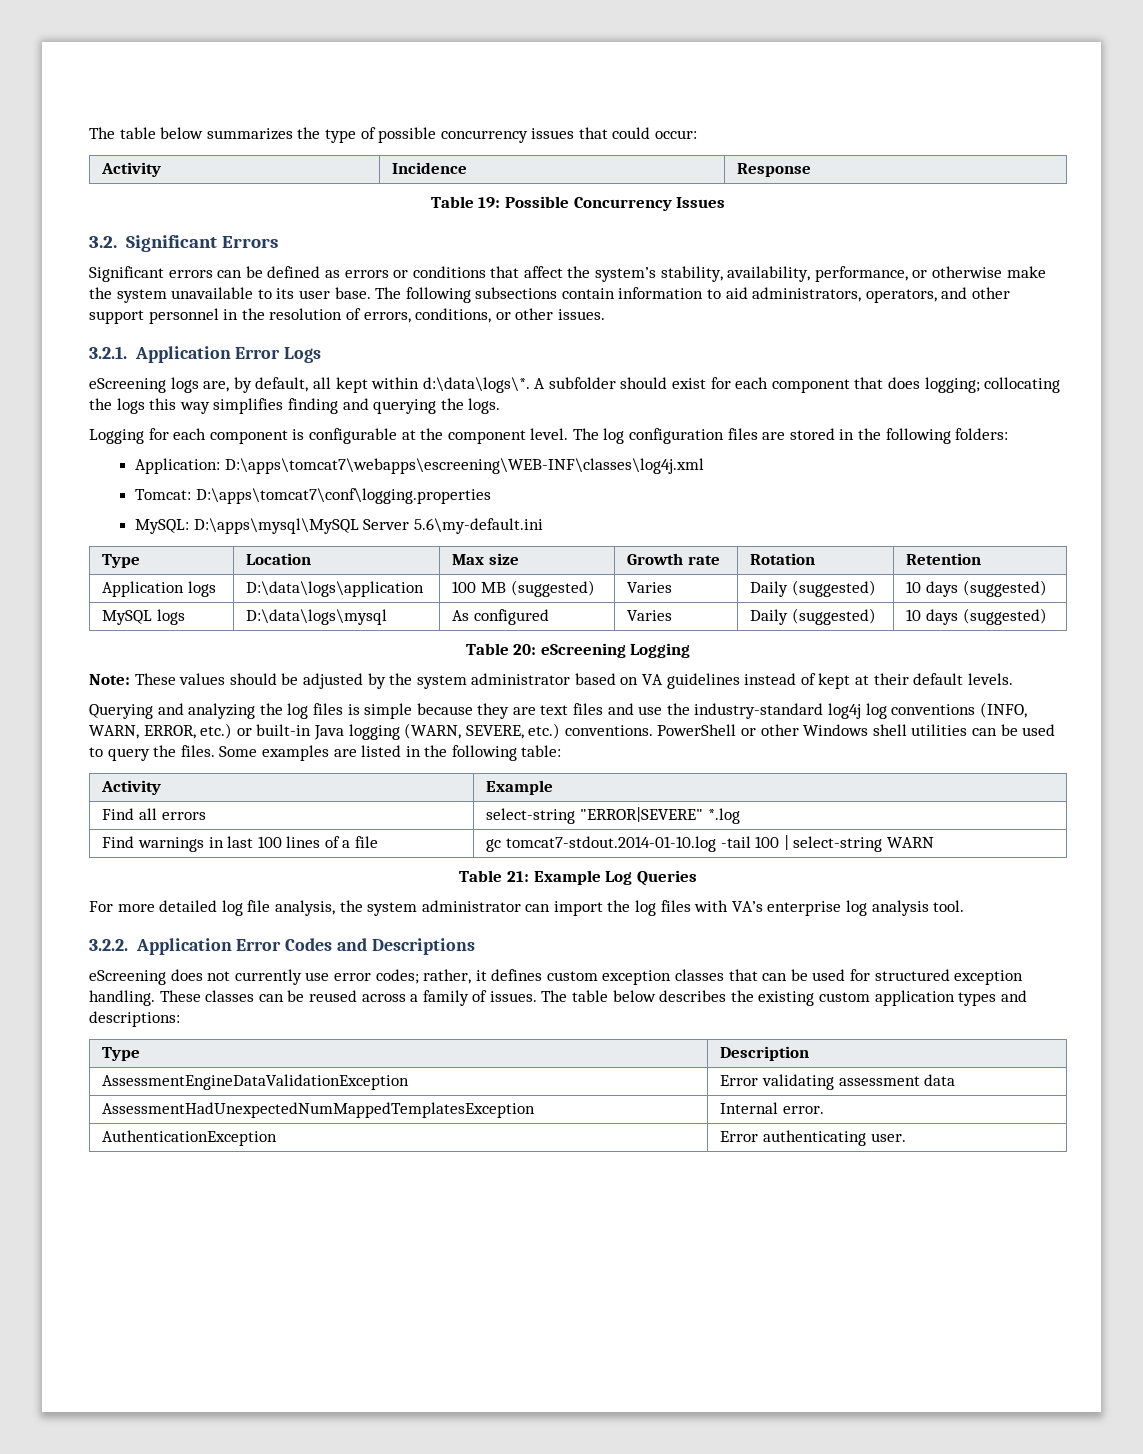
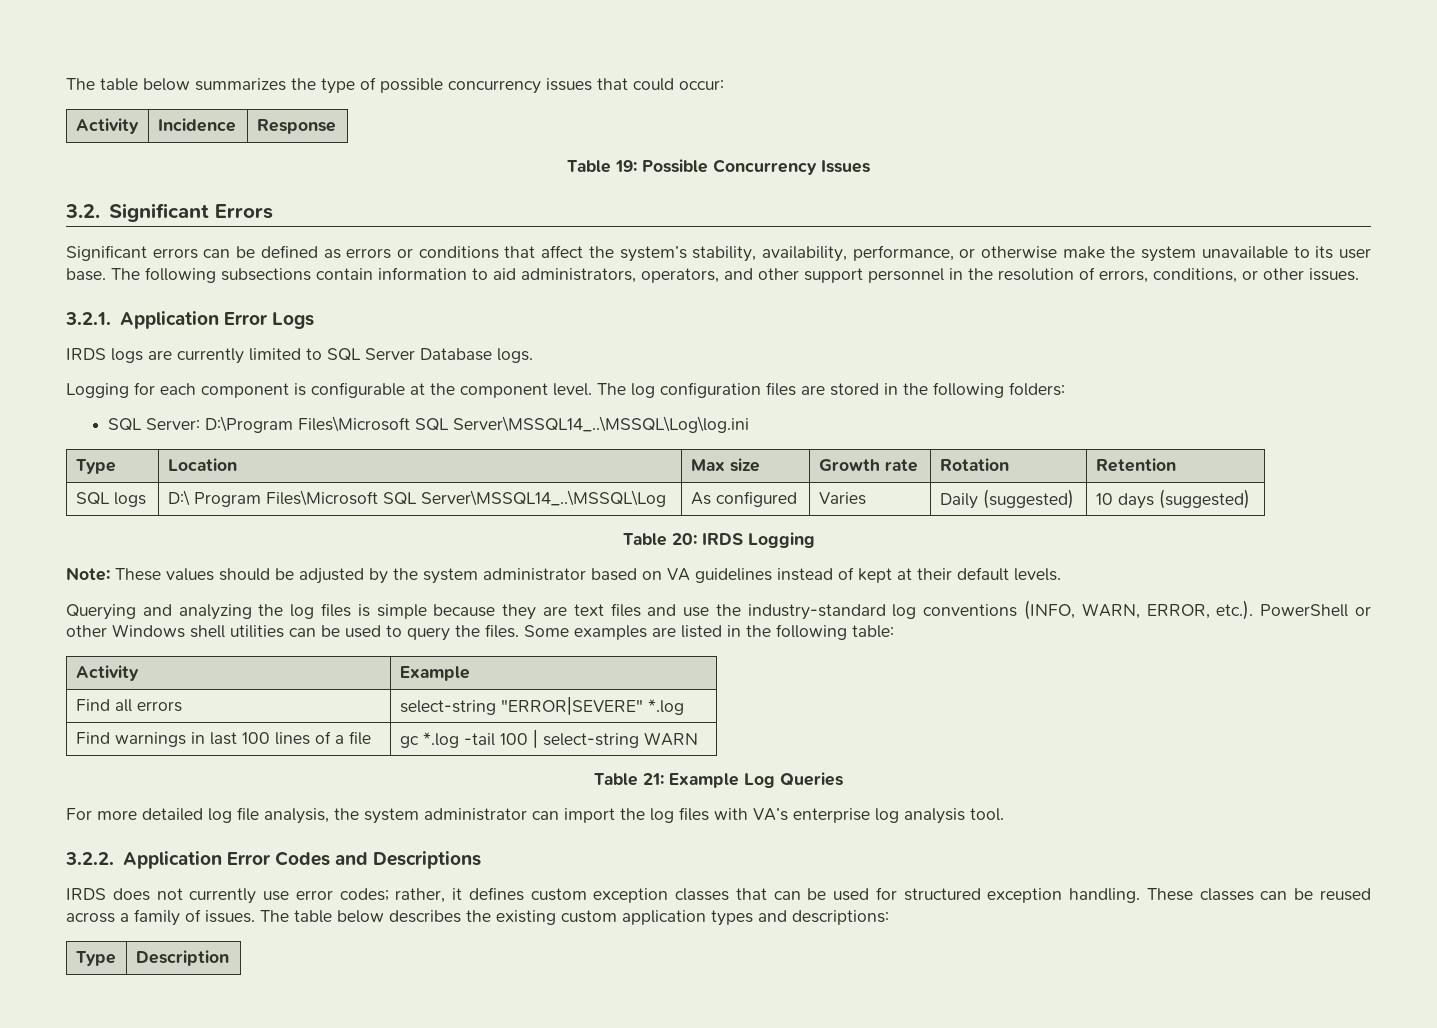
- eScreening logs are, by default, all kept within d:\data\logs\*. A subfolder should exist for each component that does logging; collocating the logs this way simplifies finding and querying the logs.
+ IRDS logs are currently limited to SQL Server Database logs.
- Application: D:\apps\tomcat7\webapps\escreening\WEB-INF\classes\log4j.xml
- Tomcat: D:\apps\tomcat7\conf\logging.properties
- MySQL: D:\apps\mysql\MySQL Server 5.6\my-default.ini
+ SQL Server: D:\Program Files\Microsoft SQL Server\MSSQL14_..\MSSQL\Log\log.ini
- Application logs | D:\data\logs\application | 100 MB (suggested) | Varies | Daily (suggested) | 10 days (suggested)
- MySQL logs | D:\data\logs\mysql | As configured | Varies | Daily (suggested) | 10 days (suggested)
+ SQL logs | D:\ Program Files\Microsoft SQL Server\MSSQL14_..\MSSQL\Log | As configured | Varies | Daily (suggested) | 10 days (suggested)
- Table 20: eScreening Logging
+ Table 20: IRDS Logging
- Querying and analyzing the log files is simple because they are text files and use the industry-standard log4j log conventions (INFO, WARN, ERROR, etc.) or built-in Java logging (WARN, SEVERE, etc.) conventions. PowerShell or other Windows shell utilities can be used to query the files.
+ Querying and analyzing the log files is simple because they are text files and use the industry-standard log conventions (INFO, WARN, ERROR, etc.). PowerShell or other Windows shell utilities can be used to query the files.
- Find warnings in last 100 lines of a file | gc tomcat7-stdout.2014-01-10.log -tail 100 | select-string WARN
+ Find warnings in last 100 lines of a file | gc *.log -tail 100 | select-string WARN
- eScreening does not currently use error codes; rather, it defines custom exception classes that can be used for structured exception handling.
+ IRDS does not currently use error codes; rather, it defines custom exception classes that can be used for structured exception handling.
- AssessmentEngineDataValidationException | Error validating assessment data
- AssessmentHadUnexpectedNumMappedTemplatesException | Internal error.
- AuthenticationException | Error authenticating user.

